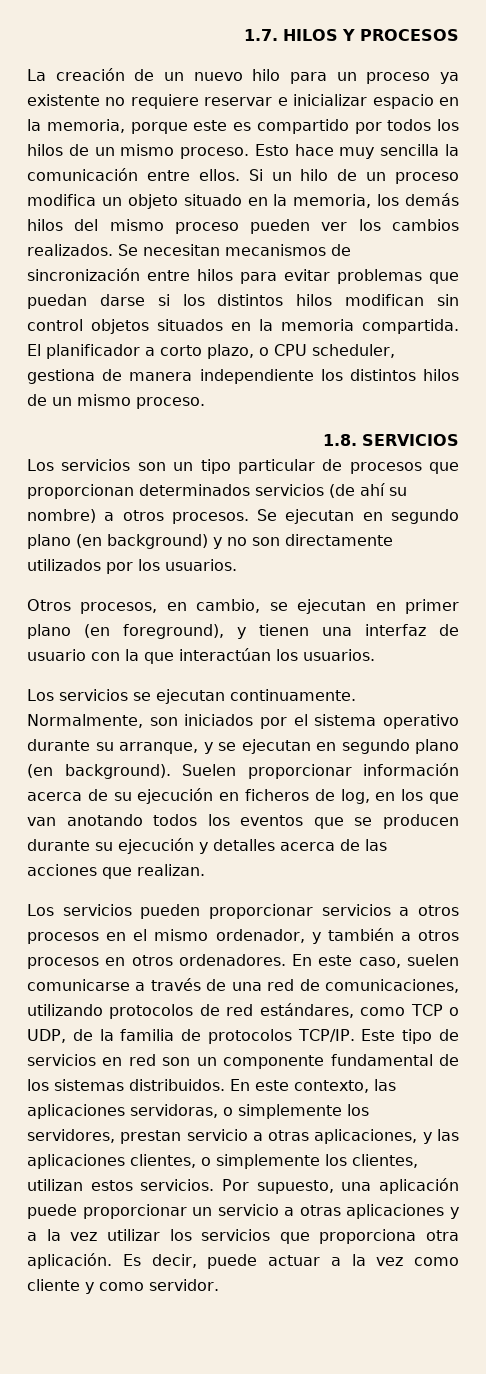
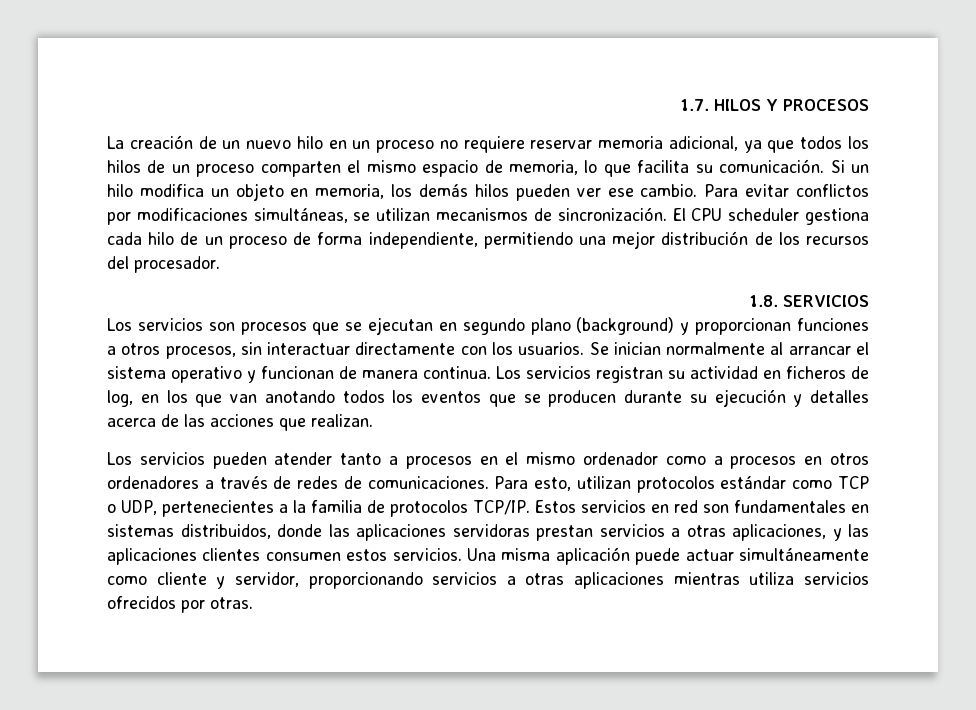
- La creación de un nuevo hilo para un proceso ya existente no requiere reservar e inicializar espacio en la memoria, porque este es compartido por todos los hilos de un mismo proceso. Esto hace muy sencilla la comunicación entre ellos. Si un hilo de un proceso modifica un objeto situado en la memoria, los demás hilos del mismo proceso pueden ver los cambios realizados. Se necesitan mecanismos de sincronización entre hilos para evitar problemas que puedan darse si los distintos hilos modifican sin control objetos situados en la memoria compartida. El planificador a corto plazo, o CPU scheduler, gestiona de manera independiente los distintos hilos de un mismo proceso.
+ La creación de un nuevo hilo en un proceso no requiere reservar memoria adicional, ya que todos los hilos de un proceso comparten el mismo espacio de memoria, lo que facilita su comunicación. Si un hilo modifica un objeto en memoria, los demás hilos pueden ver ese cambio. Para evitar conflictos por modificaciones simultáneas, se utilizan mecanismos de sincronización. El CPU scheduler gestiona cada hilo de un proceso de forma independiente, permitiendo una mejor distribución de los recursos del procesador.
- Los servicios son un tipo particular de procesos que proporcionan determinados servicios (de ahí su nombre) a otros procesos. Se ejecutan en segundo plano (en background) y no son directamente utilizados por los usuarios.
- Otros procesos, en cambio, se ejecutan en primer plano (en foreground), y tienen una interfaz de usuario con la que interactúan los usuarios.
- Los servicios se ejecutan continuamente. Normalmente, son iniciados por el sistema operativo durante su arranque, y se ejecutan en segundo plano (en background). Suelen proporcionar información acerca de su ejecución en ficheros de log, en los que van anotando todos los eventos que se producen durante su ejecución y detalles acerca de las acciones que realizan.
+ Los servicios son procesos que se ejecutan en segundo plano (background) y proporcionan funciones a otros procesos, sin interactuar directamente con los usuarios. Se inician normalmente al arrancar el sistema operativo y funcionan de manera continua. Los servicios registran su actividad en ficheros de log, en los que van anotando todos los eventos que se producen durante su ejecución y detalles acerca de las acciones que realizan.
- Los servicios pueden proporcionar servicios a otros procesos en el mismo ordenador, y también a otros procesos en otros ordenadores. En este caso, suelen comunicarse a través de una red de comunicaciones, utilizando protocolos de red estándares, como TCP o UDP, de la familia de protocolos TCP/IP.
+ Los servicios pueden atender tanto a procesos en el mismo ordenador como a procesos en otros ordenadores a través de redes de comunicaciones. Para esto, utilizan protocolos estándar como TCP o UDP, pertenecientes a la familia de protocolos TCP/IP.
- Este tipo de servicios en red son un componente fundamental de los sistemas distribuidos. En este contexto, las aplicaciones servidoras, o simplemente los servidores, prestan servicio a otras aplicaciones, y las aplicaciones clientes, o simplemente los clientes, utilizan estos servicios. Por supuesto, una aplicación puede proporcionar un servicio a otras aplicaciones y a la vez utilizar los servicios que proporciona otra aplicación. Es decir, puede actuar a la vez como cliente y como servidor.
+ Estos servicios en red son fundamentales en sistemas distribuidos, donde las aplicaciones servidoras prestan servicios a otras aplicaciones, y las aplicaciones clientes consumen estos servicios. Una misma aplicación puede actuar simultáneamente como cliente y servidor, proporcionando servicios a otras aplicaciones mientras utiliza servicios ofrecidos por otras.

